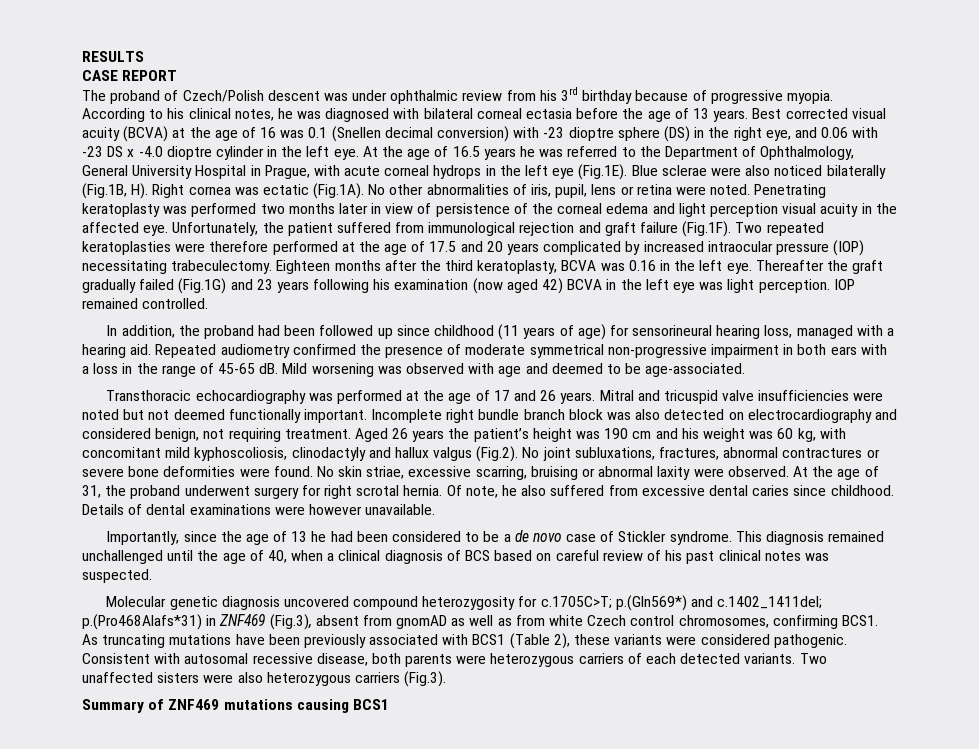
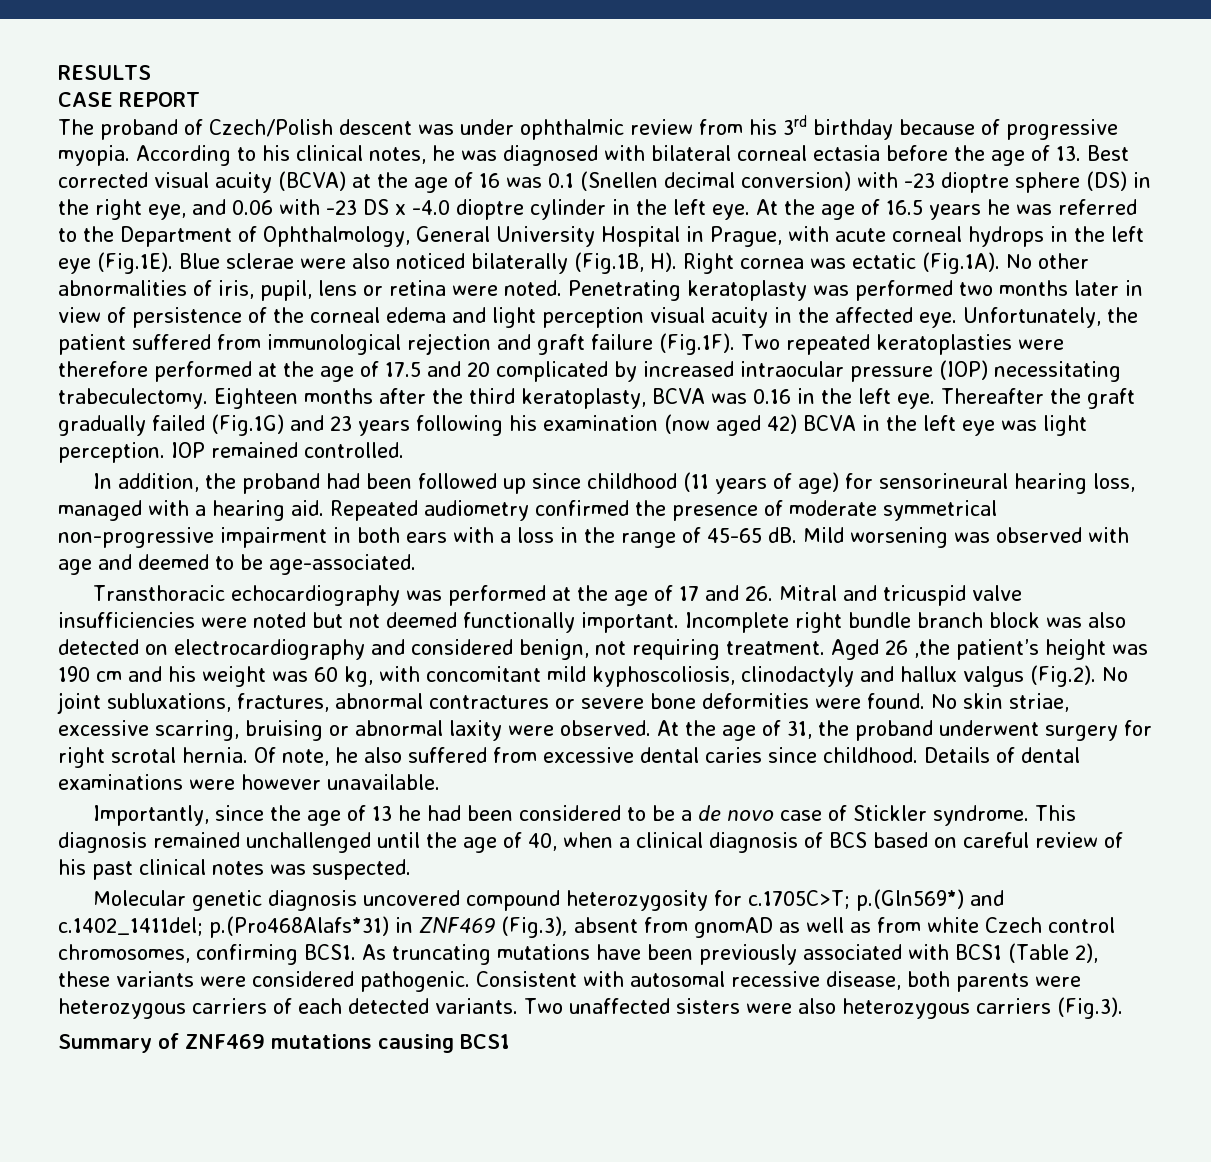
- According to his clinical notes, he was diagnosed with bilateral corneal ectasia before the age of 13 years. Best corrected visual acuity (BCVA) at the age of 16 was 0.1 (Snellen decimal conversion) with -23 dioptre sphere (DS) in the right eye, and 0.06 with -23 DS x -4.0 dioptre cylinder in the left eye.
+ According to his clinical notes, he was diagnosed with bilateral corneal ectasia before the age of 13. Best corrected visual acuity (BCVA) at the age of 16 was 0.1 (Snellen decimal conversion) with -23 dioptre sphere (DS) in the right eye, and 0.06 with -23 DS x -4.0 dioptre cylinder in the left eye.
- Unfortunately, the patient suffered from immunological rejection and graft failure (Fig.1F). Two repeated keratoplasties were therefore performed at the age of 17.5 and 20 years complicated by increased intraocular pressure (IOP) necessitating trabeculectomy.
+ Unfortunately, the patient suffered from immunological rejection and graft failure (Fig.1F). Two repeated keratoplasties were therefore performed at the age of 17.5 and 20 complicated by increased intraocular pressure (IOP) necessitating trabeculectomy.
- Transthoracic echocardiography was performed at the age of 17 and 26 years. Mitral and tricuspid valve insufficiencies were noted but not deemed functionally important.
+ Transthoracic echocardiography was performed at the age of 17 and 26. Mitral and tricuspid valve insufficiencies were noted but not deemed functionally important.
- Aged 26 years the patient’s height was 190 cm and his weight was 60 kg, with concomitant mild kyphoscoliosis, clinodactyly and hallux valgus (Fig.2). No joint subluxations, fractures, abnormal contractures or severe bone deformities were found.
+ Aged 26 ,the patient’s height was 190 cm and his weight was 60 kg, with concomitant mild kyphoscoliosis, clinodactyly and hallux valgus (Fig.2). No joint subluxations, fractures, abnormal contractures or severe bone deformities were found.

